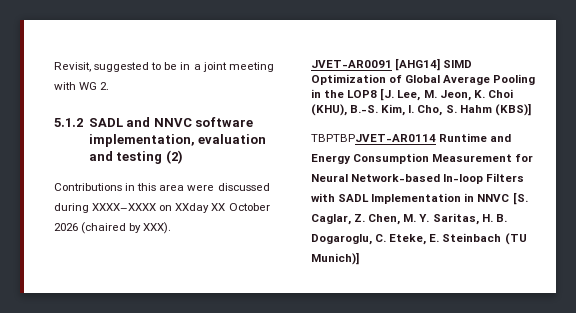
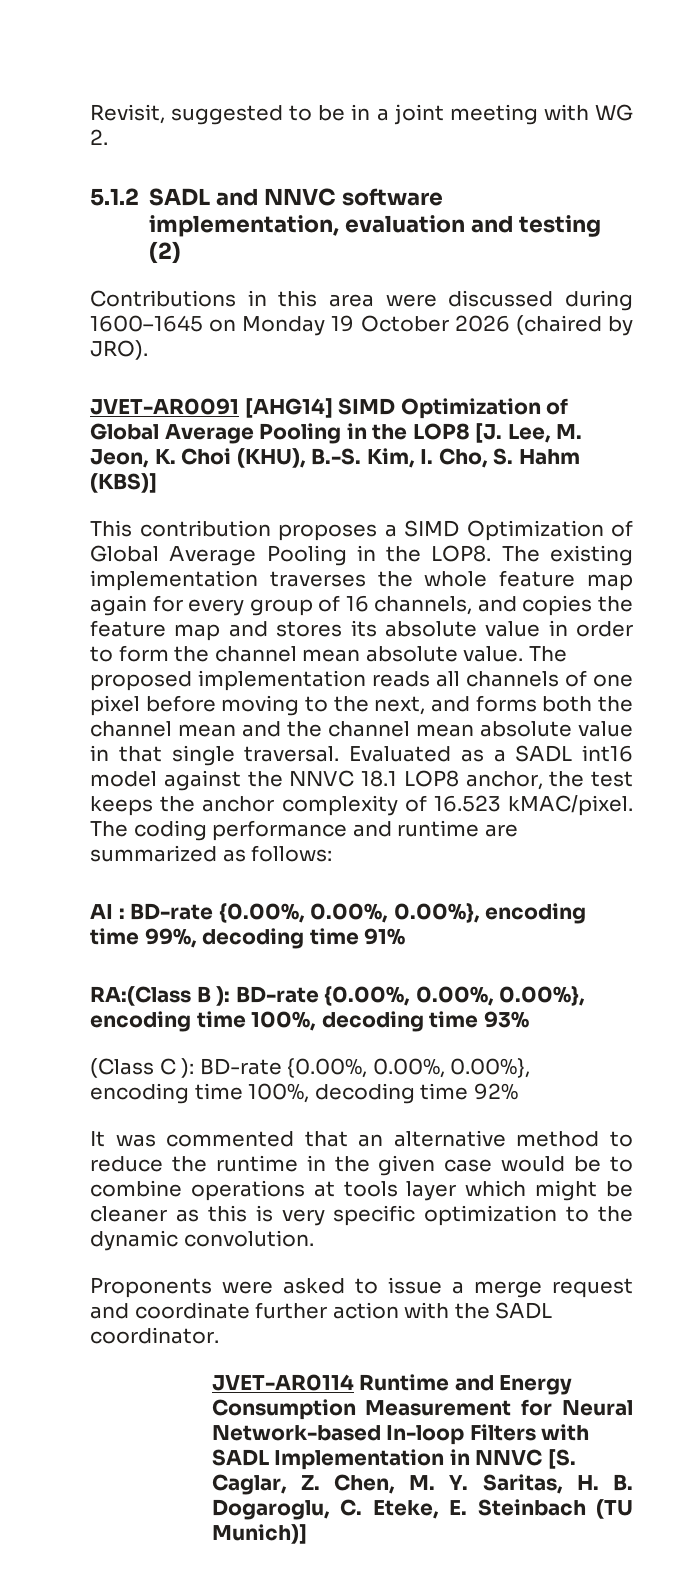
- Contributions in this area were discussed during XXXX–XXXX on XXday XX October 2026 (chaired by XXX).
+ Contributions in this area were discussed during 1600–1645 on Monday 19 October 2026 (chaired by JRO).
- TBPTBPJVET-AR0114 Runtime and Energy Consumption Measurement for Neural Network-based In-loop Filters with SADL Implementation in NNVC [S. Caglar, Z. Chen, M. Y. Saritas, H. B. Dogaroglu, C. Eteke, E. Steinbach (TU Munich)]
+ This contribution proposes a SIMD Optimization of Global Average Pooling in the LOP8. The existing implementation traverses the whole feature map again for every group of 16 channels, and copies the feature map and stores its absolute value in order to form the channel mean absolute value. The proposed implementation reads all channels of one pixel before moving to the next, and forms both the channel mean and the channel mean absolute value in that single traversal. Evaluated as a SADL int16 model against the NNVC 18.1 LOP8 anchor, the test keeps the anchor complexity of 16.523 kMAC/pixel. The coding performance and runtime are summarized as follows:
+ AI : BD-rate {0.00%, 0.00%, 0.00%}, encoding time 99%, decoding time 91%
+ RA:(Class B ): BD-rate {0.00%, 0.00%, 0.00%}, encoding time 100%, decoding time 93%
+ (Class C ): BD-rate {0.00%, 0.00%, 0.00%}, encoding time 100%, decoding time 92%
+ It was commented that an alternative method to reduce the runtime in the given case would be to combine operations at tools layer which might be cleaner as this is very specific optimization to the dynamic convolution.
+ Proponents were asked to issue a merge request and coordinate further action with the SADL coordinator.
+ JVET-AR0114 Runtime and Energy Consumption Measurement for Neural Network-based In-loop Filters with SADL Implementation in NNVC [S. Caglar, Z. Chen, M. Y. Saritas, H. B. Dogaroglu, C. Eteke, E. Steinbach (TU Munich)]

